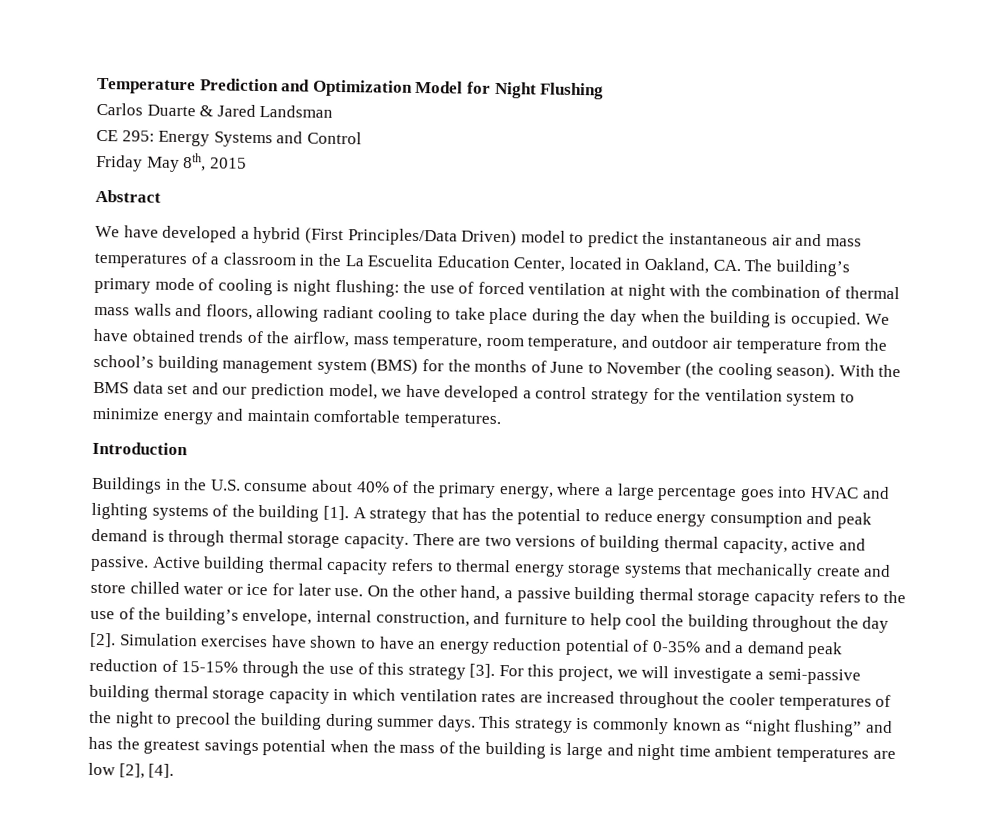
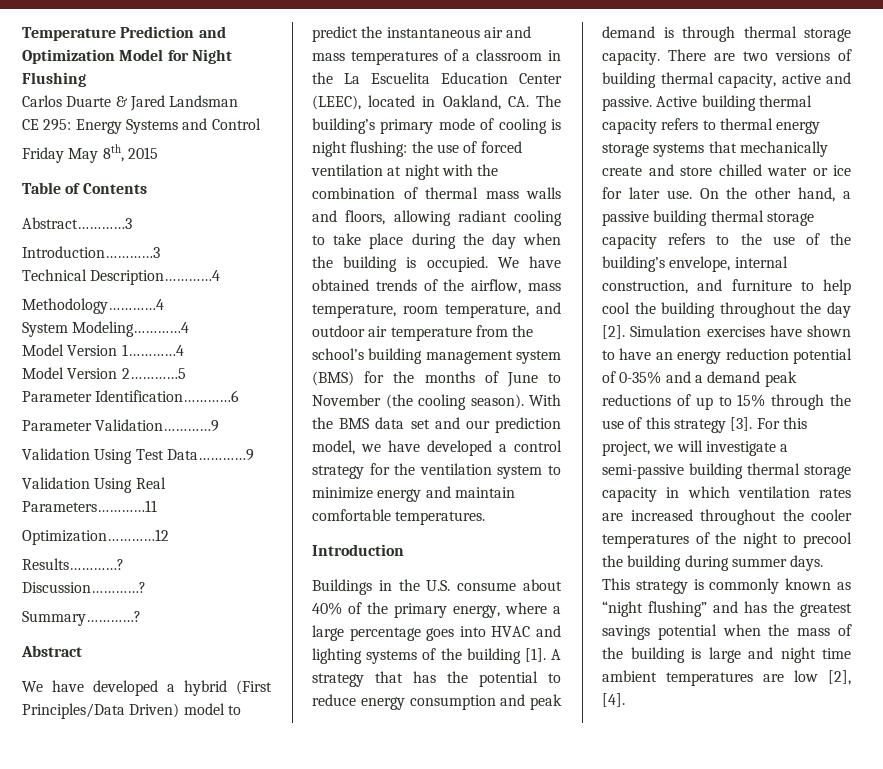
+ Table of Contents
+ Abstract…………3
+ Introduction…………3
+ Technical Description…………4
+ Methodology…………4
+ System Modeling…………4
+ Model Version 1…………4
+ Model Version 2…………5
+ Parameter Identification…………6
+ Parameter Validation…………9
+ Validation Using Test Data…………9
+ Validation Using Real Parameters…………11
+ Optimization…………12
+ Results…………?
+ Discussion…………?
+ Summary…………?
- We have developed a hybrid (First Principles/Data Driven) model to predict the instantaneous air and mass temperatures of a classroom in the La Escuelita Education Center, located in Oakland, CA. The building’s primary mode of cooling is night flushing:
+ We have developed a hybrid (First Principles/Data Driven) model to predict the instantaneous air and mass temperatures of a classroom in the La Escuelita Education Center (LEEC), located in Oakland, CA. The building’s primary mode of cooling is night flushing:
- Simulation exercises have shown to have an energy reduction potential of 0-35% and a demand peak reduction of 15-15% through the use of this strategy [3].
+ Simulation exercises have shown to have an energy reduction potential of 0-35% and a demand peak reductions of up to 15% through the use of this strategy [3].

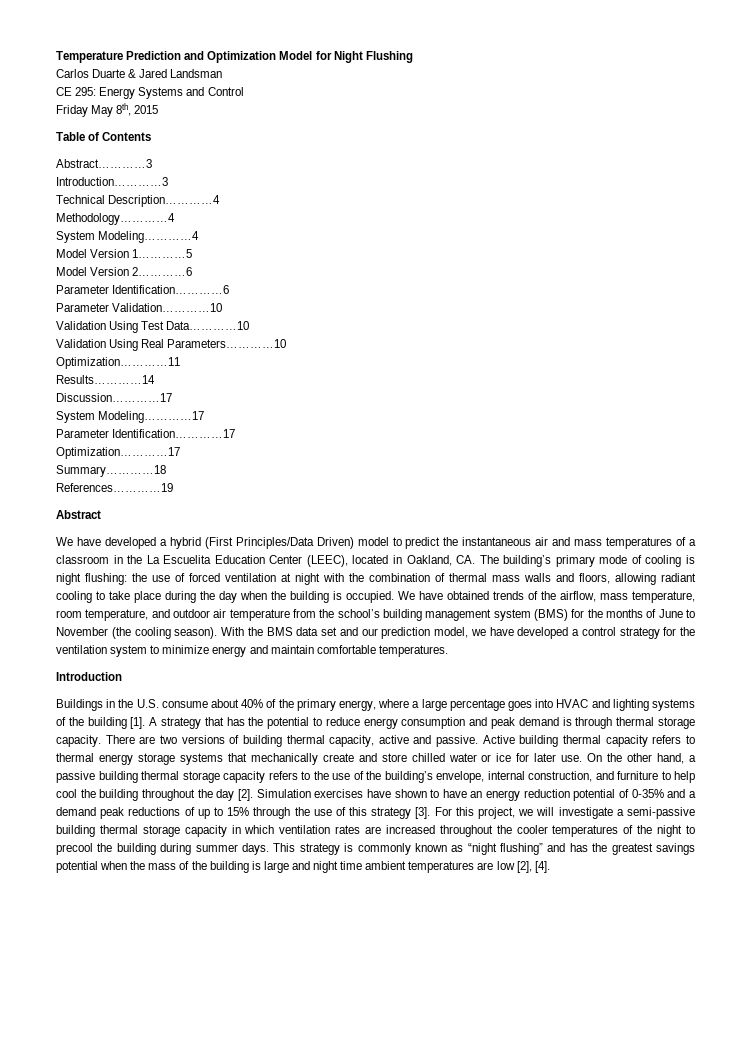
- Model Version 1…………4
- Model Version 2…………5
+ Model Version 1…………5
+ Model Version 2…………6
- Parameter Validation…………9
+ Parameter Validation…………10
- Validation Using Test Data…………9
+ Validation Using Test Data…………10
- Validation Using Real Parameters…………11
- Optimization…………12
- Results…………?
- Discussion…………?
- Summary…………?
+ Validation Using Real Parameters…………10
+ Optimization…………11
+ Results…………14
+ Discussion…………17
+ System Modeling…………17
+ Parameter Identification…………17
+ Optimization…………17
+ Summary…………18
+ References…………19

